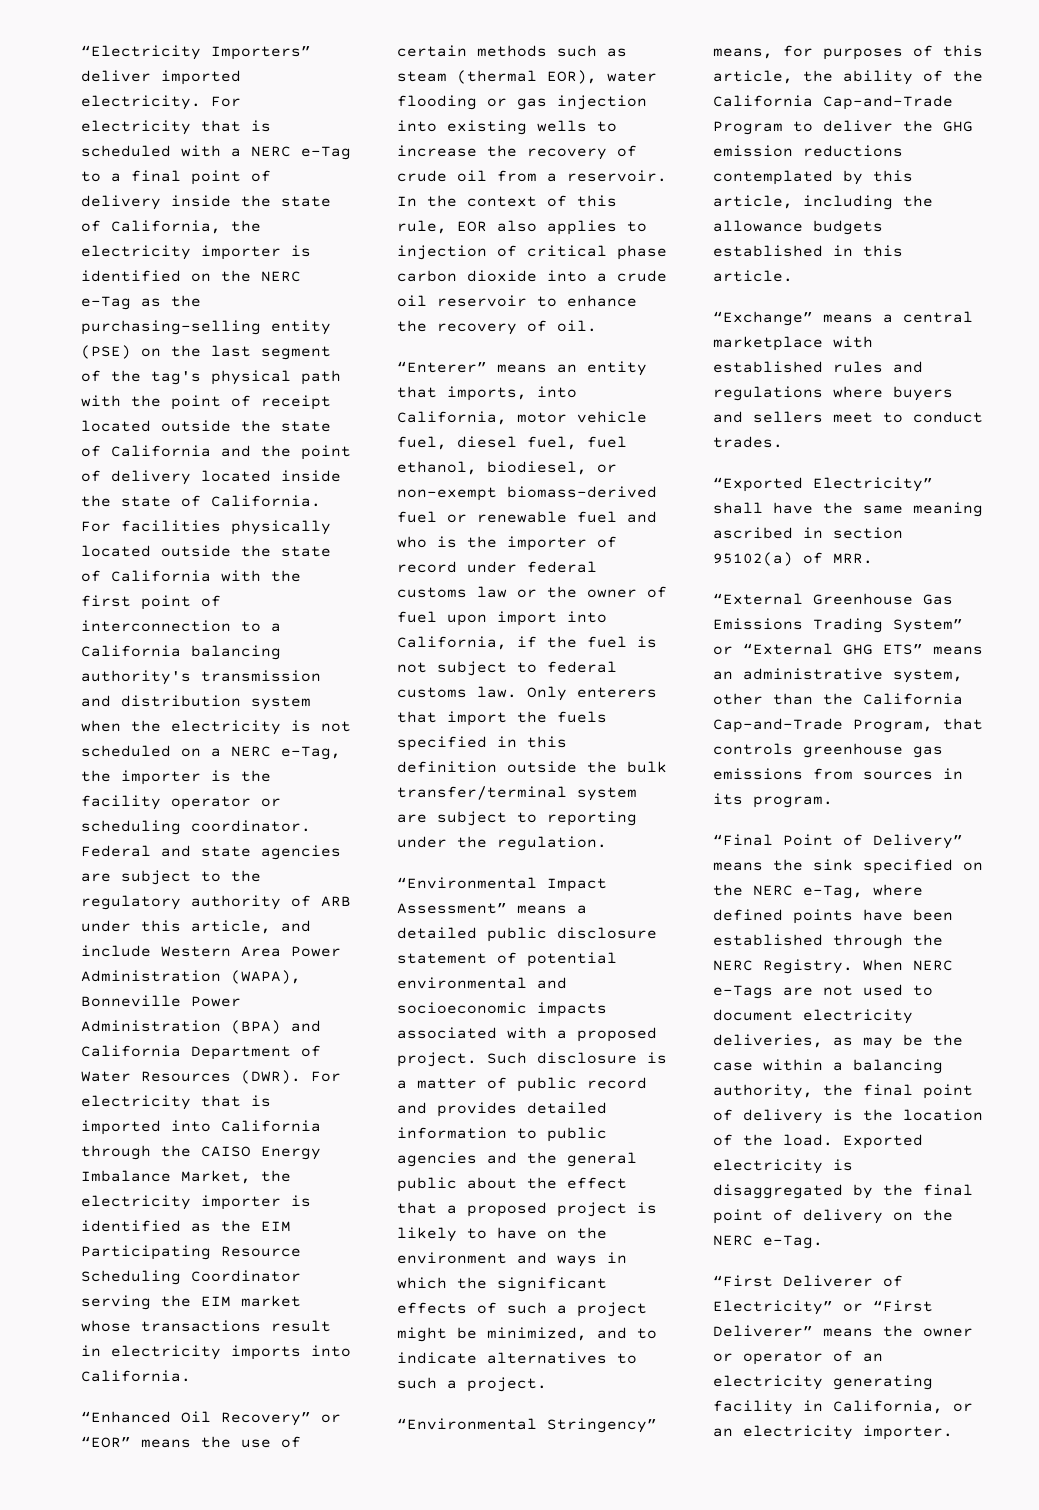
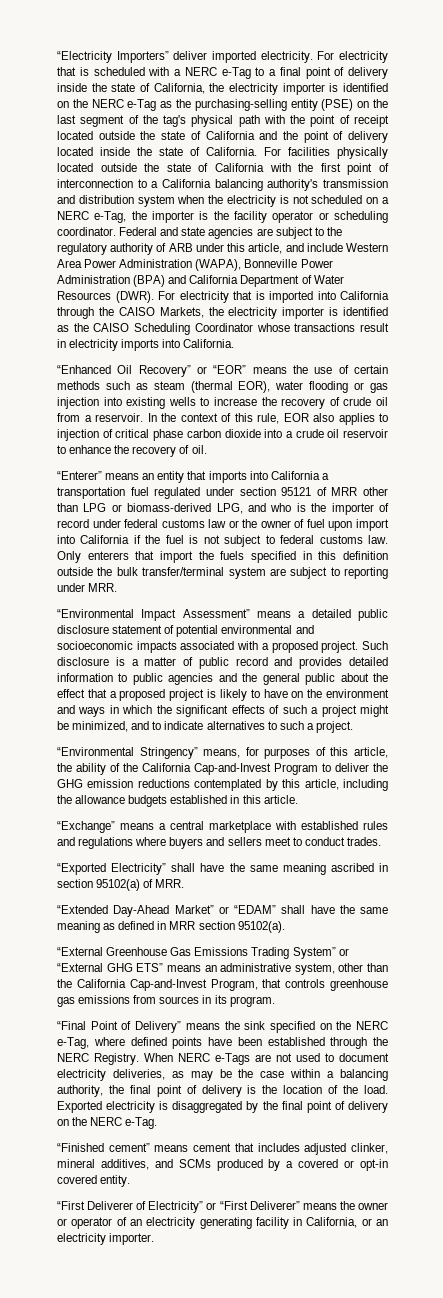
- For electricity that is imported into California through the CAISO Energy Imbalance Market, the electricity importer is identified as the EIM Participating Resource Scheduling Coordinator serving the EIM market whose transactions result in electricity imports into California.
+ For electricity that is imported into California through the CAISO Markets, the electricity importer is identified as the CAISO Scheduling Coordinator whose transactions result in electricity imports into California.
- “Enterer” means an entity that imports, into California, motor vehicle fuel, diesel fuel, fuel ethanol, biodiesel, or non-exempt biomass-derived fuel or renewable fuel and who is the importer of record under federal customs law or the owner of fuel upon import into California, if the fuel is not subject to federal customs law.
+ “Enterer” means an entity that imports into California a transportation fuel regulated under section 95121 of MRR other than LPG or biomass-derived LPG, and who is the importer of record under federal customs law or the owner of fuel upon import into California if the fuel is not subject to federal customs law.
- Only enterers that import the fuels specified in this definition outside the bulk transfer/terminal system are subject to reporting under the regulation.
+ Only enterers that import the fuels specified in this definition outside the bulk transfer/terminal system are subject to reporting under MRR.
- “Environmental Stringency” means, for purposes of this article, the ability of the California Cap-and-Trade Program to deliver the GHG emission reductions contemplated by this article, including the allowance budgets established in this article.
+ “Environmental Stringency” means, for purposes of this article, the ability of the California Cap-and-Invest Program to deliver the GHG emission reductions contemplated by this article, including the allowance budgets established in this article.
+ “Extended Day-Ahead Market” or “EDAM” shall have the same meaning as defined in MRR section 95102(a).
- “External Greenhouse Gas Emissions Trading System” or “External GHG ETS” means an administrative system, other than the California Cap-and-Trade Program, that controls greenhouse gas emissions from sources in its program.
+ “External Greenhouse Gas Emissions Trading System” or “External GHG ETS” means an administrative system, other than the California Cap-and-Invest Program, that controls greenhouse gas emissions from sources in its program.
+ “Finished cement” means cement that includes adjusted clinker, mineral additives, and SCMs produced by a covered or opt-in covered entity.

